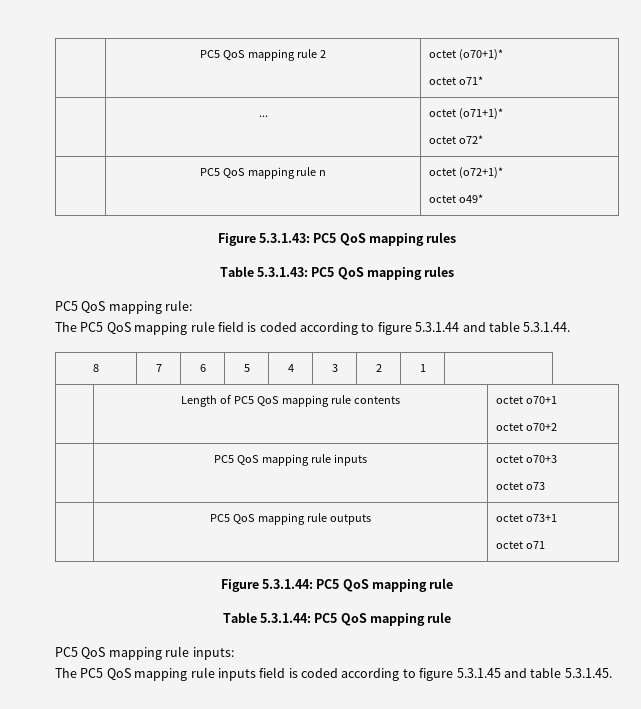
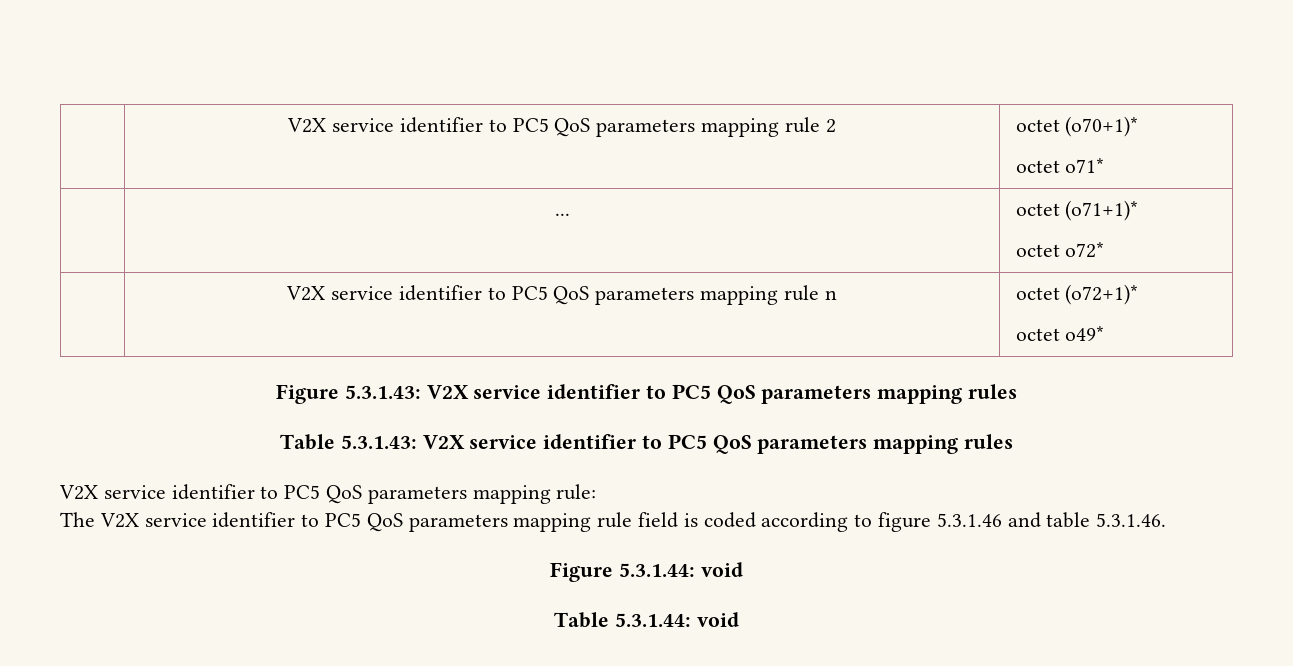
- | PC5 QoS mapping rule 2 | octet (o70+1)*
+ | V2X service identifier to PC5 QoS parameters mapping rule 2 | octet (o70+1)*
- | PC5 QoS mapping rule n | octet (o72+1)*
+ | V2X service identifier to PC5 QoS parameters mapping rule n | octet (o72+1)*
- Figure 5.3.1.43: PC5 QoS mapping rules
+ Figure 5.3.1.43: V2X service identifier to PC5 QoS parameters mapping rules
- Table 5.3.1.43: PC5 QoS mapping rules
- PC5 QoS mapping rule:
+ Table 5.3.1.43: V2X service identifier to PC5 QoS parameters mapping rules
+ V2X service identifier to PC5 QoS parameters mapping rule:
- The PC5 QoS mapping rule field is coded according to figure 5.3.1.44 and table 5.3.1.44.
- 8 | 7 | 6 | 5 | 4 | 3 | 2 | 1 |
- | Length of PC5 QoS mapping rule contents | octet o70+1
- octet o70+2
- | PC5 QoS mapping rule inputs | octet o70+3
- octet o73
- | PC5 QoS mapping rule outputs | octet o73+1
- octet o71
- Figure 5.3.1.44: PC5 QoS mapping rule
- Table 5.3.1.44: PC5 QoS mapping rule
- PC5 QoS mapping rule inputs:
- The PC5 QoS mapping rule inputs field is coded according to figure 5.3.1.45 and table 5.3.1.45.
+ The V2X service identifier to PC5 QoS parameters mapping rule field is coded according to figure 5.3.1.46 and table 5.3.1.46.
+ Figure 5.3.1.44: void
+ Table 5.3.1.44: void

